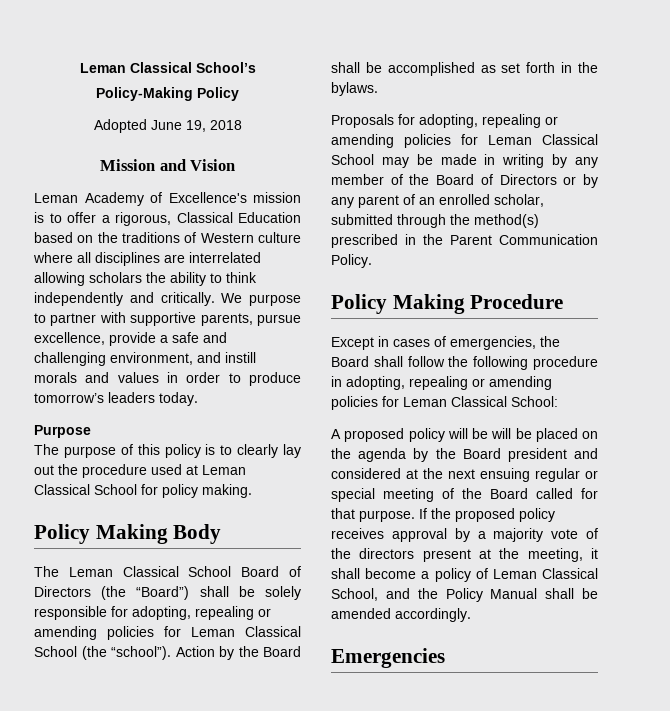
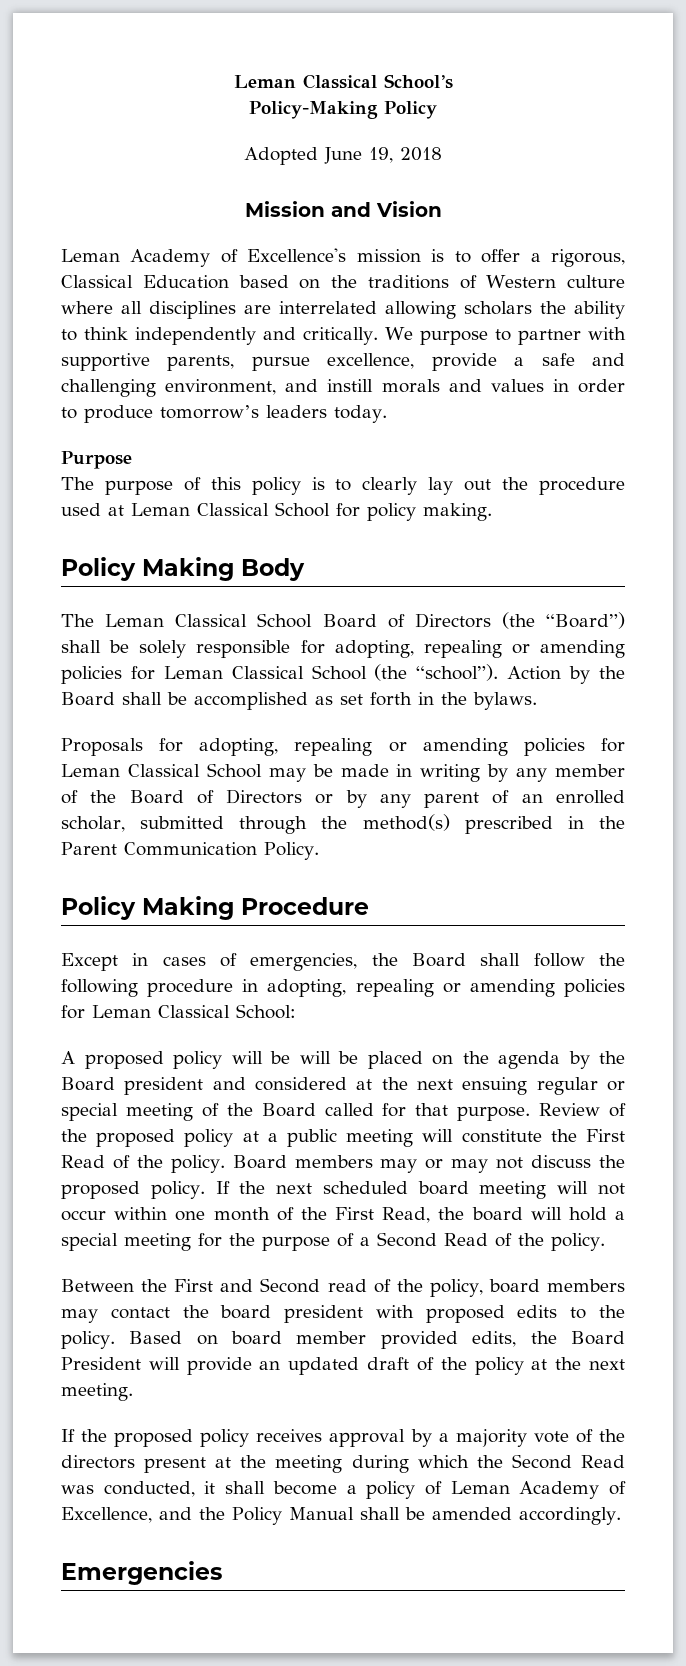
- A proposed policy will be will be placed on the agenda by the Board president and considered at the next ensuing regular or special meeting of the Board called for that purpose. If the proposed policy receives approval by a majority vote of the directors present at the meeting, it shall become a policy of Leman Classical School, and the Policy Manual shall be amended accordingly.
+ A proposed policy will be will be placed on the agenda by the Board president and considered at the next ensuing regular or special meeting of the Board called for that purpose. Review of the proposed policy at a public meeting will constitute the First Read of the policy. Board members may or may not discuss the proposed policy. If the next scheduled board meeting will not occur within one month of the First Read, the board will hold a special meeting for the purpose of a Second Read of the policy.
+ Between the First and Second read of the policy, board members may contact the board president with proposed edits to the policy. Based on board member provided edits, the Board President will provide an updated draft of the policy at the next meeting.
+ If the proposed policy receives approval by a majority vote of the directors present at the meeting during which the Second Read was conducted, it shall become a policy of Leman Academy of Excellence, and the Policy Manual shall be amended accordingly.

